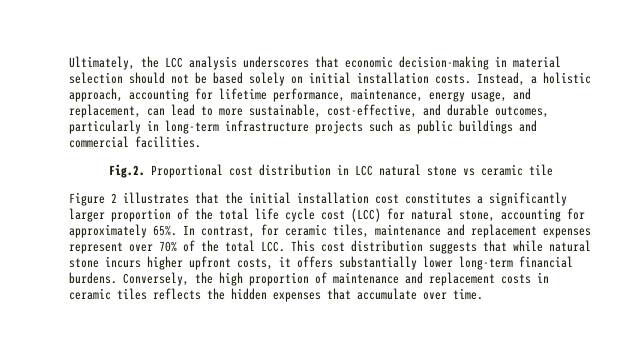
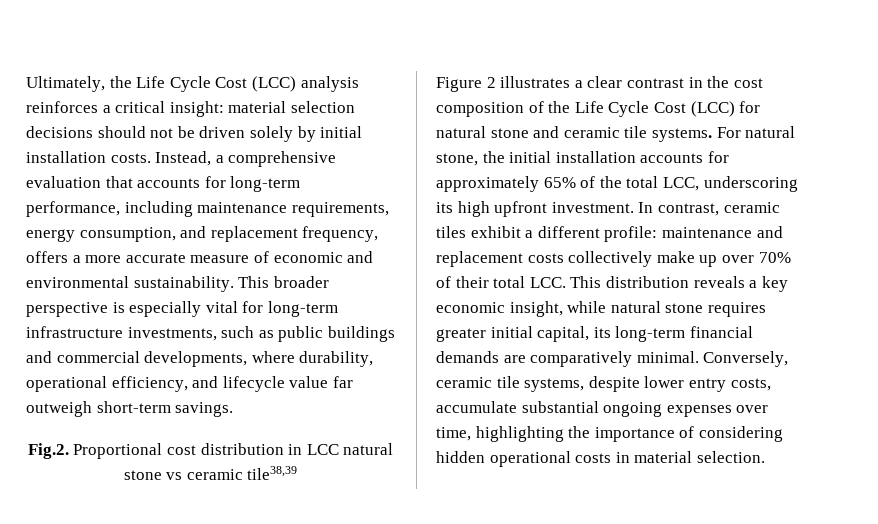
- Ultimately, the LCC analysis underscores that economic decision-making in material selection should not be based solely on initial installation costs.
+ Ultimately, the Life Cycle Cost (LCC) analysis reinforces a critical insight: material selection decisions should not be driven solely by initial installation costs.
- Instead, a holistic approach, accounting for lifetime performance, maintenance, energy usage, and replacement, can lead to more sustainable, cost-effective, and durable outcomes, particularly in long-term infrastructure projects such as public buildings and commercial facilities.
+ Instead, a comprehensive evaluation that accounts for long-term performance, including maintenance requirements, energy consumption, and replacement frequency, offers a more accurate measure of economic and environmental sustainability. This broader perspective is especially vital for long-term infrastructure investments, such as public buildings and commercial developments, where durability, operational efficiency, and lifecycle value far outweigh short-term savings.
- Fig.2. Proportional cost distribution in LCC natural stone vs ceramic tile
+ Fig.2. Proportional cost distribution in LCC natural stone vs ceramic tile38,39
- Figure 2 illustrates that the initial installation cost constitutes a significantly larger proportion of the total life cycle cost (LCC) for natural stone, accounting for approximately 65%. In contrast, for ceramic tiles, maintenance and replacement expenses represent over 70% of the total LCC. This cost distribution suggests that while natural stone incurs higher upfront costs, it offers substantially lower long-term financial burdens. Conversely, the high proportion of maintenance and replacement costs in ceramic tiles reflects the hidden expenses that accumulate over time.
+ Figure 2 illustrates a clear contrast in the cost composition of the Life Cycle Cost (LCC) for natural stone and ceramic tile systems. For natural stone, the initial installation accounts for approximately 65% of the total LCC, underscoring its high upfront investment. In contrast, ceramic tiles exhibit a different profile: maintenance and replacement costs collectively make up over 70% of their total LCC. This distribution reveals a key economic insight, while natural stone requires greater initial capital, its long-term financial demands are comparatively minimal. Conversely, ceramic tile systems, despite lower entry costs, accumulate substantial ongoing expenses over time, highlighting the importance of considering hidden operational costs in material selection.

